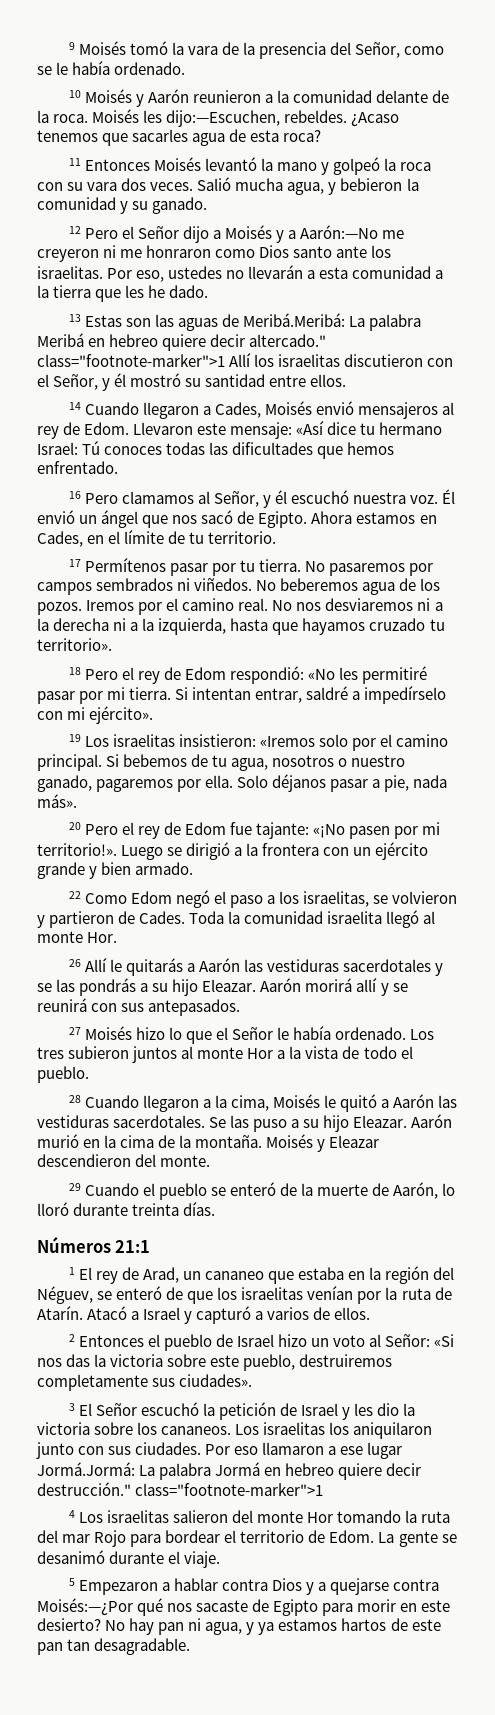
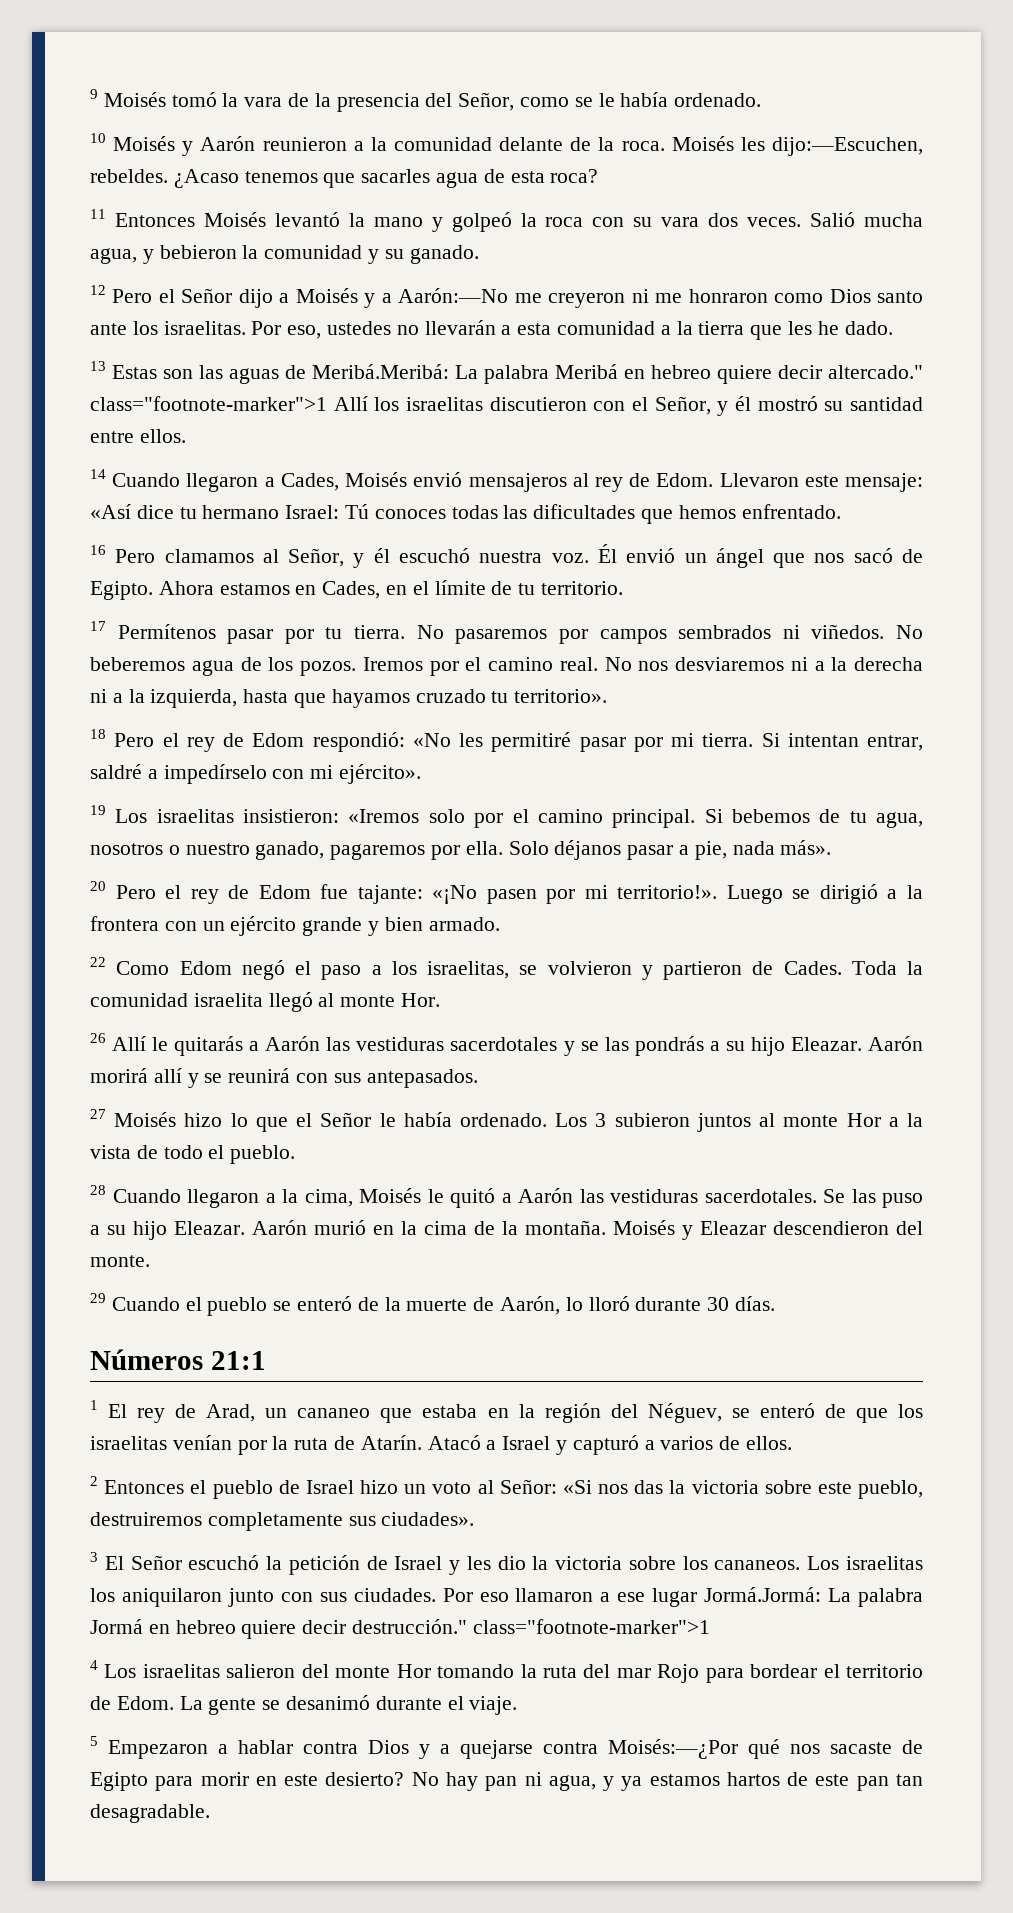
- Los tres subieron juntos al monte Hor a la vista de todo el pueblo.
+ Los 3 subieron juntos al monte Hor a la vista de todo el pueblo.
- 29 Cuando el pueblo se enteró de la muerte de Aarón, lo lloró durante treinta días.
+ 29 Cuando el pueblo se enteró de la muerte de Aarón, lo lloró durante 30 días.

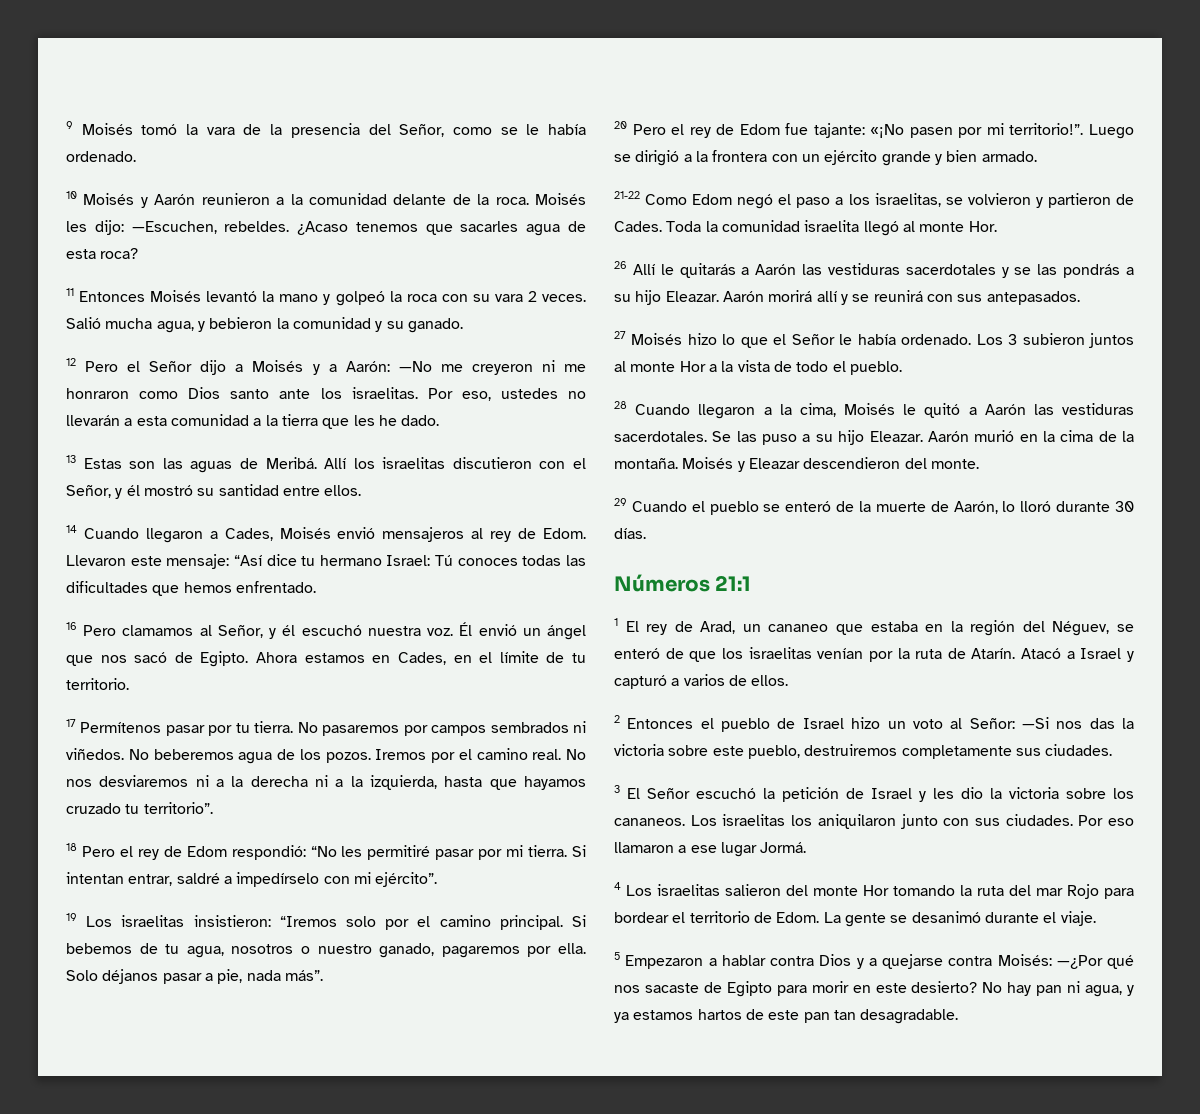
- Moisés les dijo:—Escuchen, rebeldes.
+ Moisés les dijo: —Escuchen, rebeldes.
- 11 Entonces Moisés levantó la mano y golpeó la roca con su vara dos veces.
+ 11 Entonces Moisés levantó la mano y golpeó la roca con su vara 2 veces.
- 12 Pero el Señor dijo a Moisés y a Aarón:—No me creyeron ni me honraron como Dios santo ante los israelitas.
+ 12 Pero el Señor dijo a Moisés y a Aarón: —No me creyeron ni me honraron como Dios santo ante los israelitas.
- 13 Estas son las aguas de Meribá.Meribá: La palabra Meribá en hebreo quiere decir altercado." class="footnote-marker">1 Allí los israelitas discutieron con el Señor, y él mostró su santidad entre ellos.
+ 13 Estas son las aguas de Meribá. Allí los israelitas discutieron con el Señor, y él mostró su santidad entre ellos.
- Llevaron este mensaje: «Así dice tu hermano Israel: Tú conoces todas las dificultades que hemos enfrentado.
+ Llevaron este mensaje: “Así dice tu hermano Israel: Tú conoces todas las dificultades que hemos enfrentado.
- No nos desviaremos ni a la derecha ni a la izquierda, hasta que hayamos cruzado tu territorio».
+ No nos desviaremos ni a la derecha ni a la izquierda, hasta que hayamos cruzado tu territorio”.
- 18 Pero el rey de Edom respondió: «No les permitiré pasar por mi tierra.
+ 18 Pero el rey de Edom respondió: “No les permitiré pasar por mi tierra.
- Si intentan entrar, saldré a impedírselo con mi ejército».
+ Si intentan entrar, saldré a impedírselo con mi ejército”.
- 19 Los israelitas insistieron: «Iremos solo por el camino principal.
+ 19 Los israelitas insistieron: “Iremos solo por el camino principal.
- Solo déjanos pasar a pie, nada más».
+ Solo déjanos pasar a pie, nada más”.
- 20 Pero el rey de Edom fue tajante: «¡No pasen por mi territorio!».
+ 20 Pero el rey de Edom fue tajante: «¡No pasen por mi territorio!”.
- 22 Como Edom negó el paso a los israelitas, se volvieron y partieron de Cades.
+ 21-22 Como Edom negó el paso a los israelitas, se volvieron y partieron de Cades.
- 2 Entonces el pueblo de Israel hizo un voto al Señor: «Si nos das la victoria sobre este pueblo, destruiremos completamente sus ciudades».
+ 2 Entonces el pueblo de Israel hizo un voto al Señor: —Si nos das la victoria sobre este pueblo, destruiremos completamente sus ciudades.
- Por eso llamaron a ese lugar Jormá.Jormá: La palabra Jormá en hebreo quiere decir destrucción." class="footnote-marker">1
+ Por eso llamaron a ese lugar Jormá.
- 5 Empezaron a hablar contra Dios y a quejarse contra Moisés:—¿Por qué nos sacaste de Egipto para morir en este desierto?
+ 5 Empezaron a hablar contra Dios y a quejarse contra Moisés: —¿Por qué nos sacaste de Egipto para morir en este desierto?

